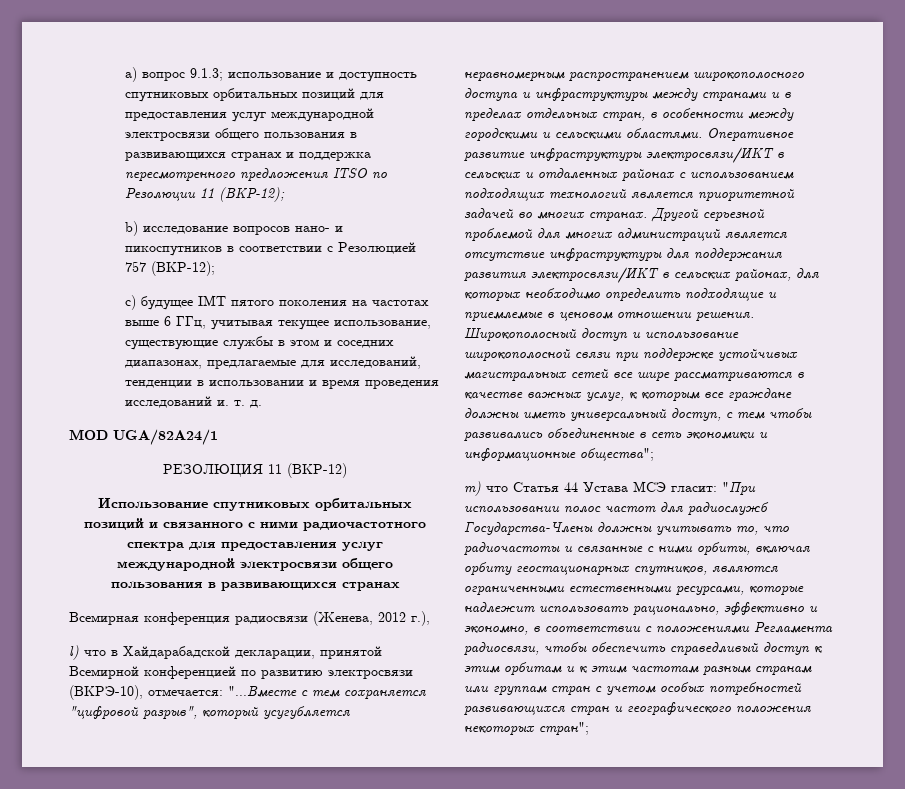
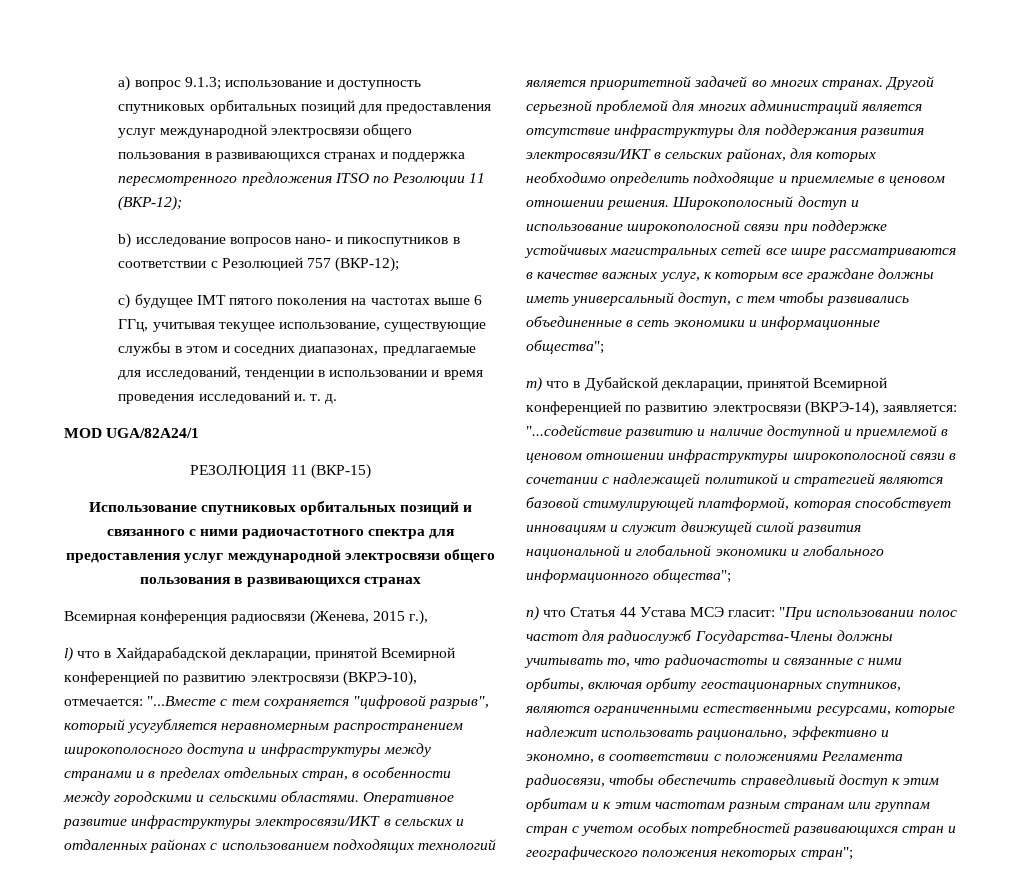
- РЕЗОЛЮЦИЯ 11 (ВКР-12)
+ РЕЗОЛЮЦИЯ 11 (ВКР-15)
- Всемирная конференция радиосвязи (Женева, 2012 г.),
+ Всемирная конференция радиосвязи (Женева, 2015 г.),
- m) что Статья 44 Устава МСЭ гласит:
+ m) что в Дубайской декларации, принятой Всемирной конференцией по развитию электросвязи (ВКРЭ-14), заявляется: "...содействие развитию и наличие доступной и приемлемой в ценовом отношении инфраструктуры широкополосной связи в сочетании с надлежащей политикой и стратегией являются базовой стимулирующей платформой, которая способствует инновациям и служит движущей силой развития национальной и глобальной экономики и глобального информационного общества";
+ n) что Статья 44 Устава МСЭ гласит:

